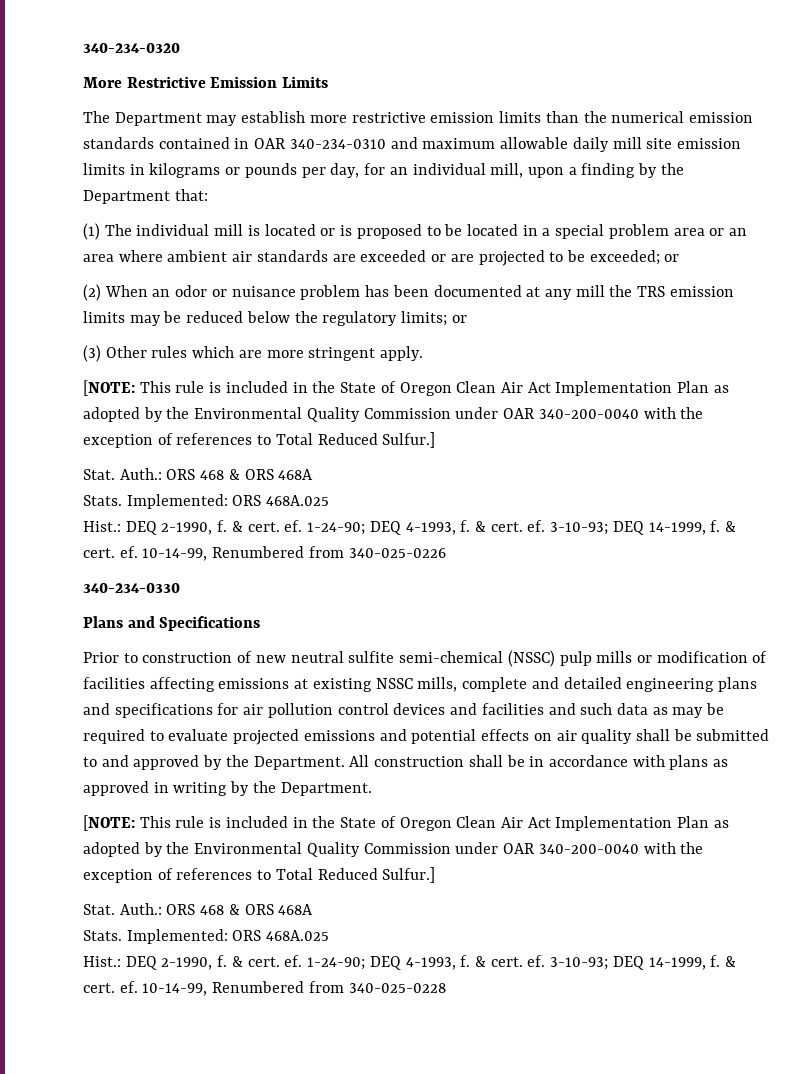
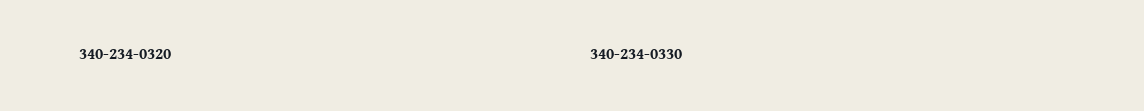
- More Restrictive Emission Limits
- The Department may establish more restrictive emission limits than the numerical emission standards contained in OAR 340-234-0310 and maximum allowable daily mill site emission limits in kilograms or pounds per day, for an individual mill, upon a finding by the Department that:
- (1) The individual mill is located or is proposed to be located in a special problem area or an area where ambient air standards are exceeded or are projected to be exceeded; or
- (2) When an odor or nuisance problem has been documented at any mill the TRS emission limits may be reduced below the regulatory limits; or
- (3) Other rules which are more stringent apply.
- [NOTE: This rule is included in the State of Oregon Clean Air Act Implementation Plan as adopted by the Environmental Quality Commission under OAR 340-200-0040 with the exception of references to Total Reduced Sulfur.]
- Stat. Auth.: ORS 468 & ORS 468A
- Stats. Implemented: ORS 468A.025
- Hist.: DEQ 2-1990, f. & cert. ef. 1-24-90; DEQ 4-1993, f. & cert. ef. 3-10-93; DEQ 14-1999, f. & cert. ef. 10-14-99, Renumbered from 340-025-0226
  340-234-0330
- Plans and Specifications
- Prior to construction of new neutral sulfite semi-chemical (NSSC) pulp mills or modification of facilities affecting emissions at existing NSSC mills, complete and detailed engineering plans and specifications for air pollution control devices and facilities and such data as may be required to evaluate projected emissions and potential effects on air quality shall be submitted to and approved by the Department. All construction shall be in accordance with plans as approved in writing by the Department.
- [NOTE: This rule is included in the State of Oregon Clean Air Act Implementation Plan as adopted by the Environmental Quality Commission under OAR 340-200-0040 with the exception of references to Total Reduced Sulfur.]
- Stat. Auth.: ORS 468 & ORS 468A
- Stats. Implemented: ORS 468A.025
- Hist.: DEQ 2-1990, f. & cert. ef. 1-24-90; DEQ 4-1993, f. & cert. ef. 3-10-93; DEQ 14-1999, f. & cert. ef. 10-14-99, Renumbered from 340-025-0228

